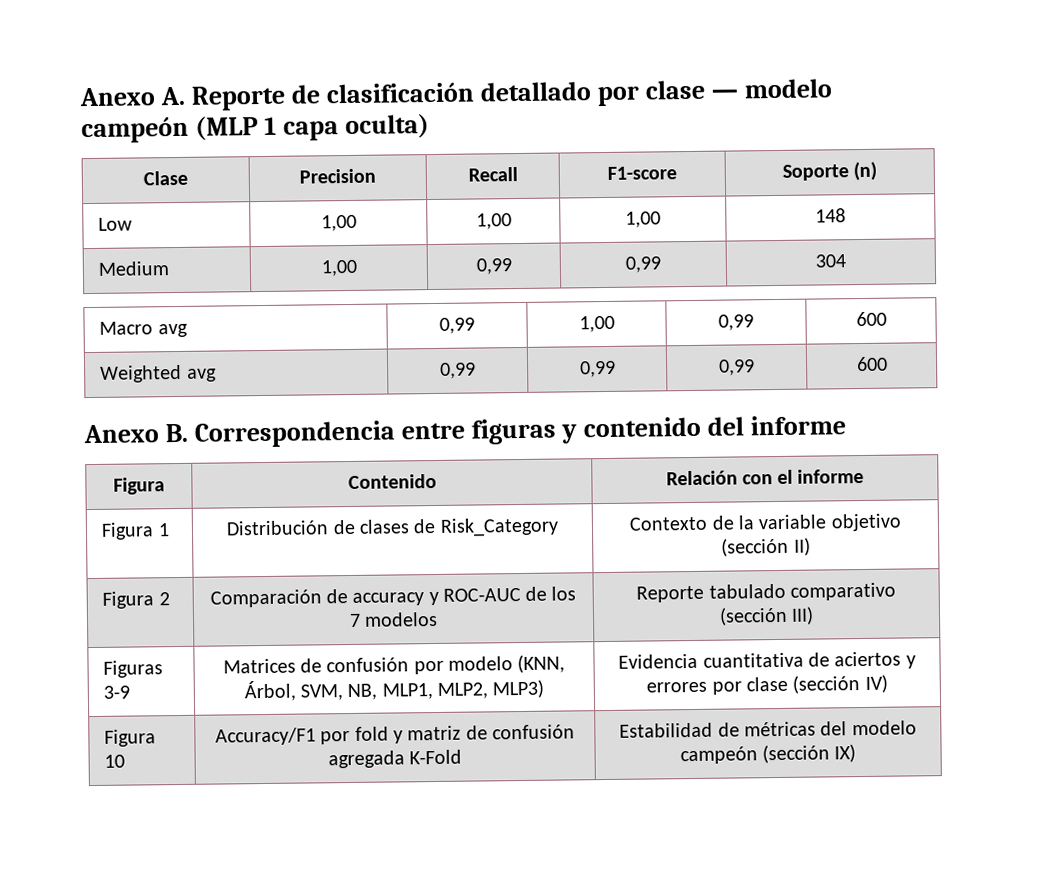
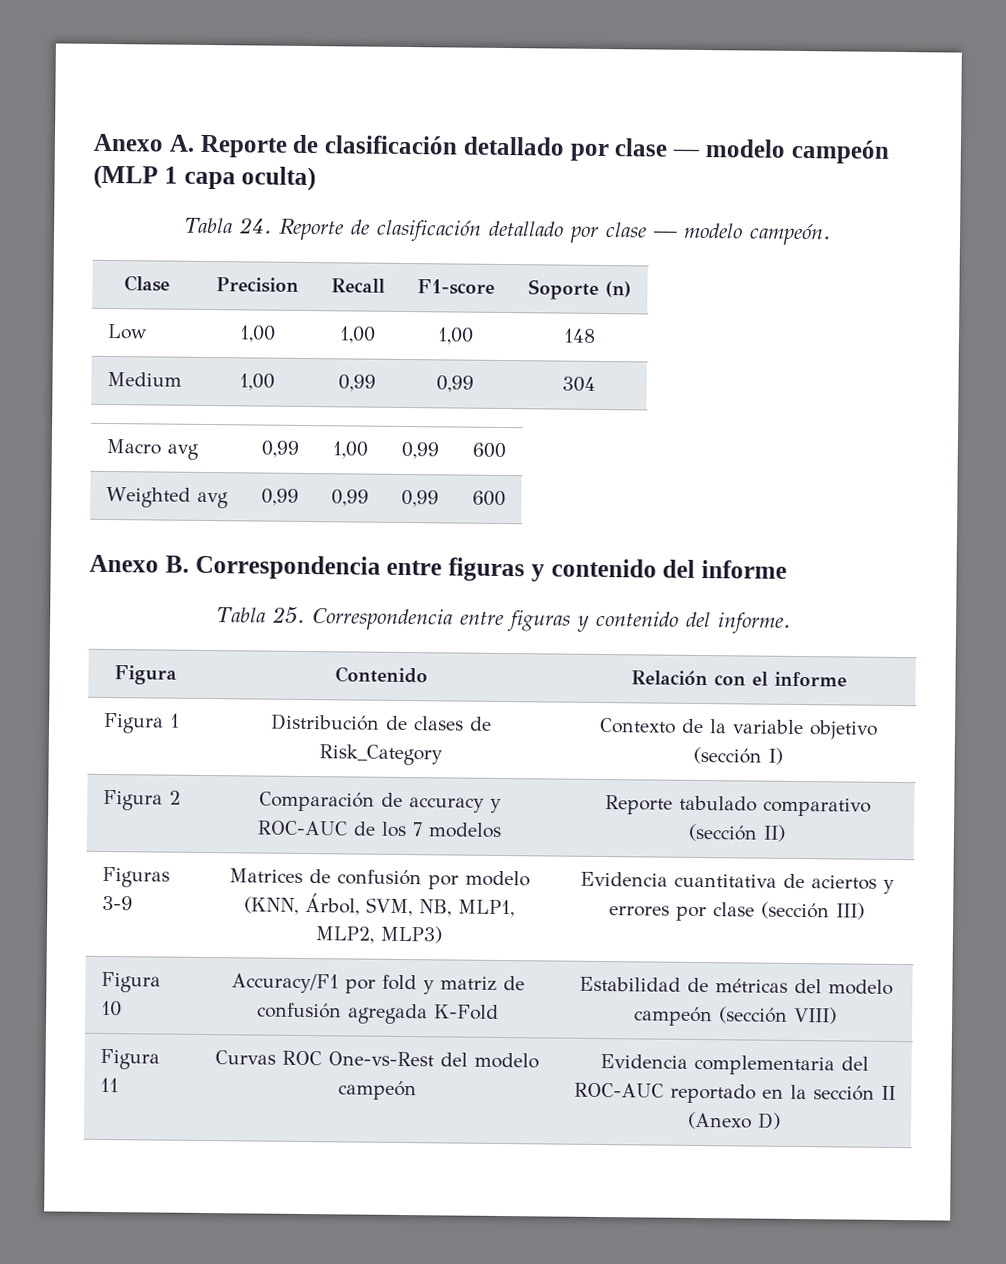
+ Tabla 24. Reporte de clasificación detallado por clase — modelo campeón.
+ Tabla 25. Correspondencia entre figuras y contenido del informe.
- Figura 1 | Distribución de clases de Risk_Category | Contexto de la variable objetivo (sección II)
+ Figura 1 | Distribución de clases de Risk_Category | Contexto de la variable objetivo (sección I)
- Figura 2 | Comparación de accuracy y ROC-AUC de los 7 modelos | Reporte tabulado comparativo (sección III)
+ Figura 2 | Comparación de accuracy y ROC-AUC de los 7 modelos | Reporte tabulado comparativo (sección II)
- Figuras 3-9 | Matrices de confusión por modelo (KNN, Árbol, SVM, NB, MLP1, MLP2, MLP3) | Evidencia cuantitativa de aciertos y errores por clase (sección IV)
+ Figuras 3-9 | Matrices de confusión por modelo (KNN, Árbol, SVM, NB, MLP1, MLP2, MLP3) | Evidencia cuantitativa de aciertos y errores por clase (sección III)
- Figura 10 | Accuracy/F1 por fold y matriz de confusión agregada K-Fold | Estabilidad de métricas del modelo campeón (sección IX)
+ Figura 10 | Accuracy/F1 por fold y matriz de confusión agregada K-Fold | Estabilidad de métricas del modelo campeón (sección VIII)
+ Figura 11 | Curvas ROC One-vs-Rest del modelo campeón | Evidencia complementaria del ROC-AUC reportado en la sección II (Anexo D)

